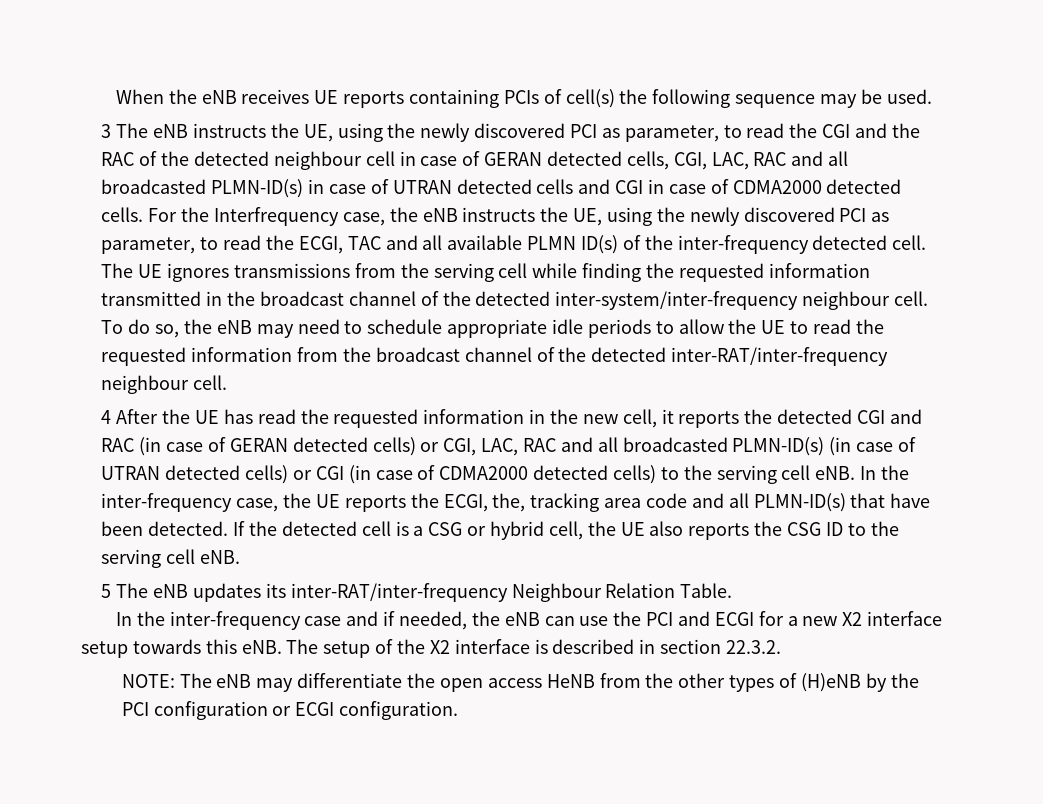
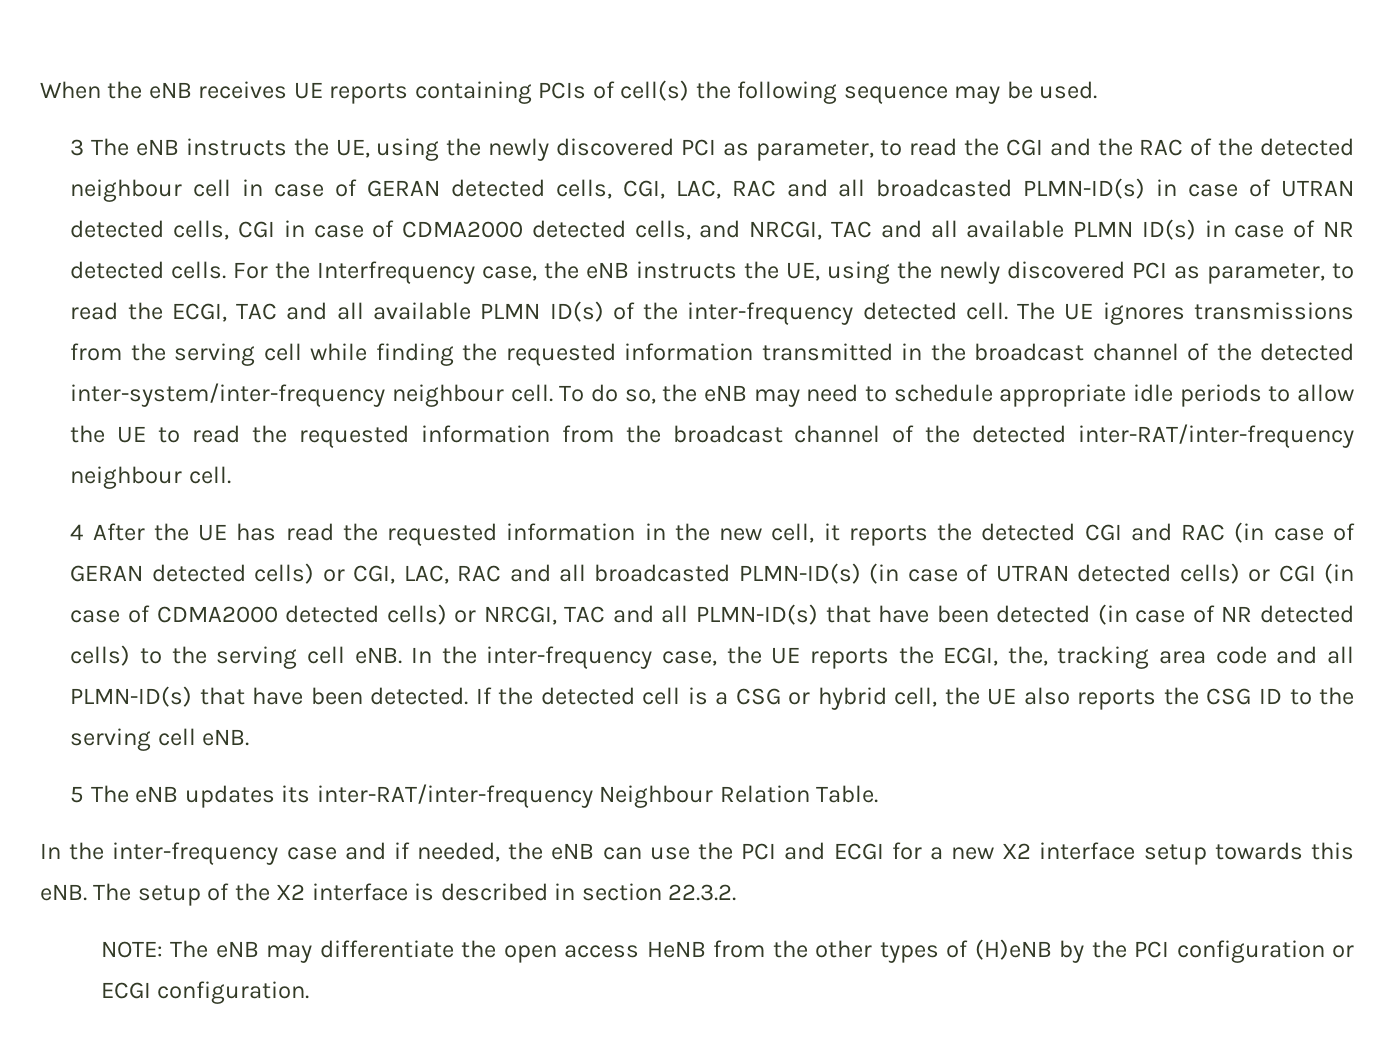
- 3 The eNB instructs the UE, using the newly discovered PCI as parameter, to read the CGI and the RAC of the detected neighbour cell in case of GERAN detected cells, CGI, LAC, RAC and all broadcasted PLMN-ID(s) in case of UTRAN detected cells and CGI in case of CDMA2000 detected cells.
+ 3 The eNB instructs the UE, using the newly discovered PCI as parameter, to read the CGI and the RAC of the detected neighbour cell in case of GERAN detected cells, CGI, LAC, RAC and all broadcasted PLMN-ID(s) in case of UTRAN detected cells, CGI in case of CDMA2000 detected cells, and NRCGI, TAC and all available PLMN ID(s) in case of NR detected cells.
- 4 After the UE has read the requested information in the new cell, it reports the detected CGI and RAC (in case of GERAN detected cells) or CGI, LAC, RAC and all broadcasted PLMN-ID(s) (in case of UTRAN detected cells) or CGI (in case of CDMA2000 detected cells) to the serving cell eNB.
+ 4 After the UE has read the requested information in the new cell, it reports the detected CGI and RAC (in case of GERAN detected cells) or CGI, LAC, RAC and all broadcasted PLMN-ID(s) (in case of UTRAN detected cells) or CGI (in case of CDMA2000 detected cells) or NRCGI, TAC and all PLMN-ID(s) that have been detected (in case of NR detected cells) to the serving cell eNB.

